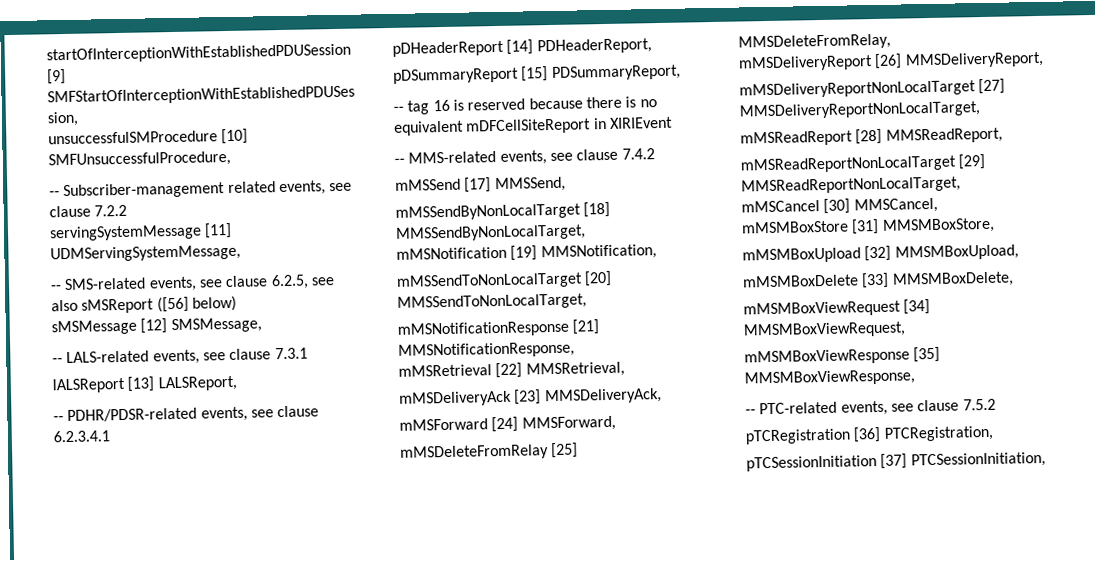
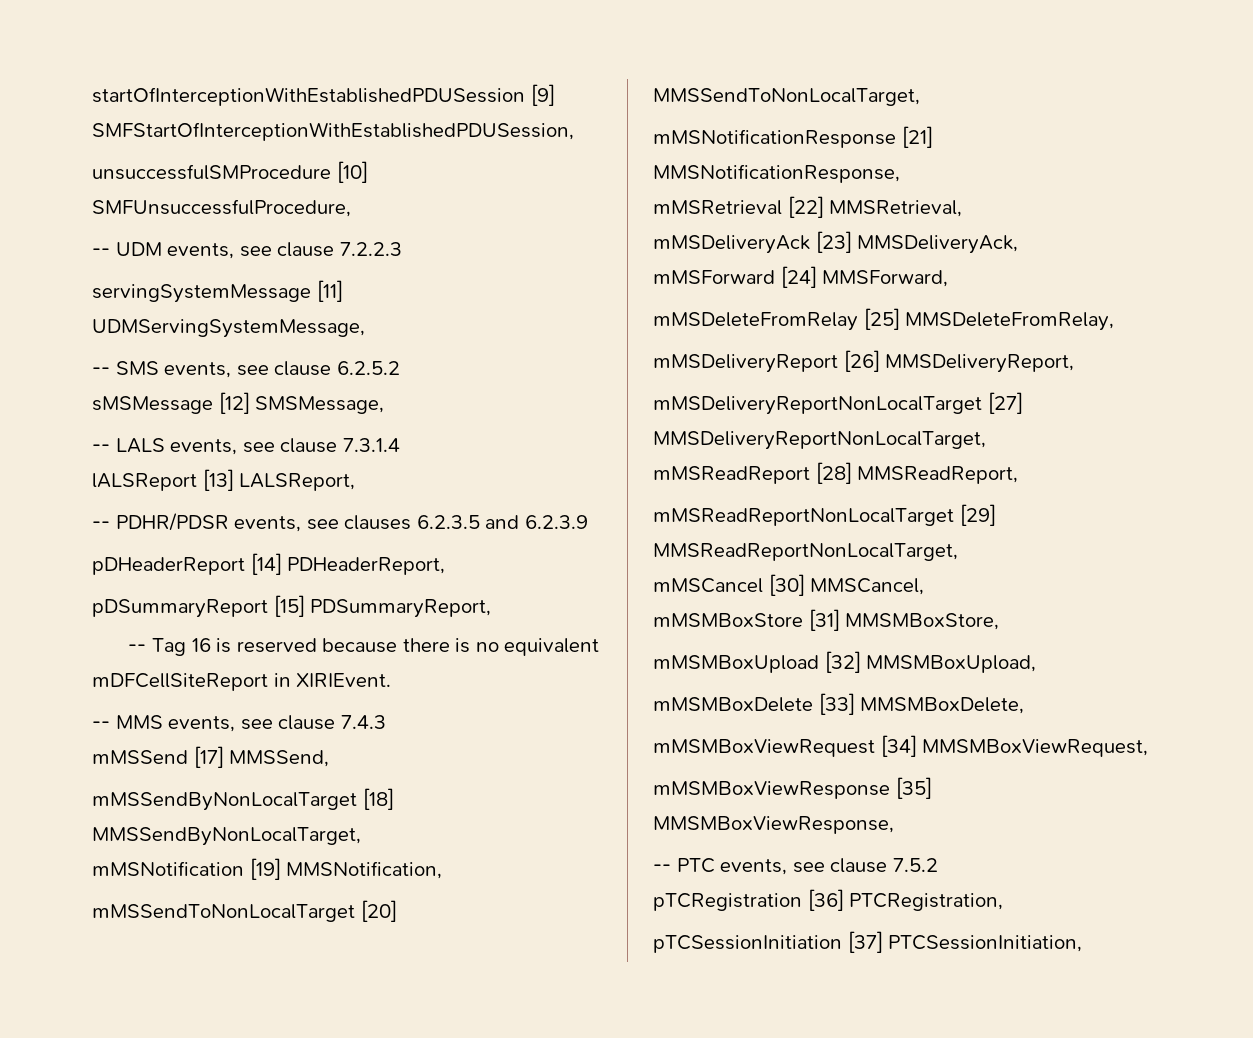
- -- Subscriber-management related events, see clause 7.2.2
+ -- UDM events, see clause 7.2.2.3
- -- SMS-related events, see clause 6.2.5, see also sMSReport ([56] below)
+ -- SMS events, see clause 6.2.5.2
- -- LALS-related events, see clause 7.3.1
+ -- LALS events, see clause 7.3.1.4
- -- PDHR/PDSR-related events, see clause 6.2.3.4.1
+ -- PDHR/PDSR events, see clauses 6.2.3.5 and 6.2.3.9
- -- tag 16 is reserved because there is no equivalent mDFCellSiteReport in XIRIEvent
- -- MMS-related events, see clause 7.4.2
+ -- Tag 16 is reserved because there is no equivalent mDFCellSiteReport in XIRIEvent.
+ -- MMS events, see clause 7.4.3
- -- PTC-related events, see clause 7.5.2
+ -- PTC events, see clause 7.5.2

